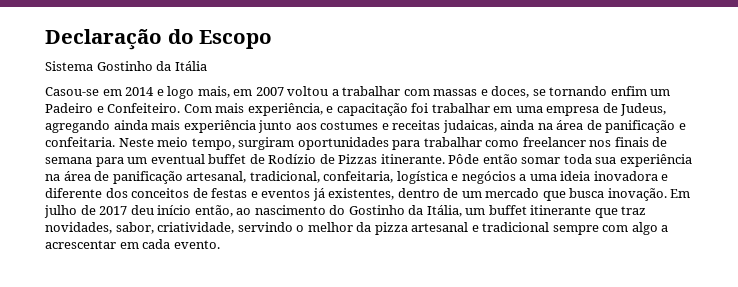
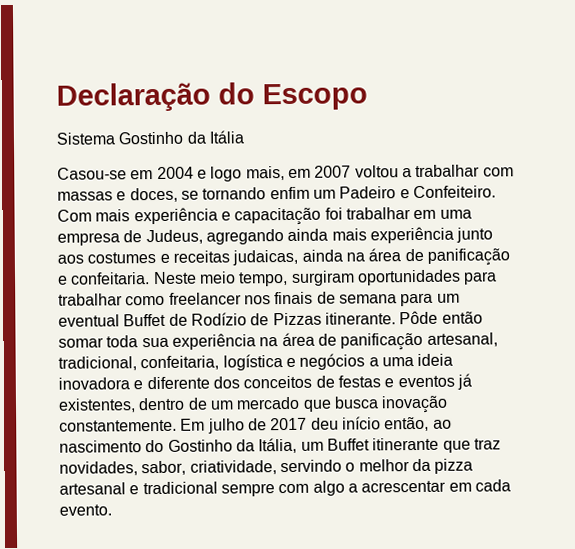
- Casou-se em 2014 e logo mais, em 2007 voltou a trabalhar com massas e doces, se tornando enfim um Padeiro e Confeiteiro.
+ Casou-se em 2004 e logo mais, em 2007 voltou a trabalhar com massas e doces, se tornando enfim um Padeiro e Confeiteiro.
- Com mais experiência, e capacitação foi trabalhar em uma empresa de Judeus, agregando ainda mais experiência junto aos costumes e receitas judaicas, ainda na área de panificação e confeitaria.
+ Com mais experiência e capacitação foi trabalhar em uma empresa de Judeus, agregando ainda mais experiência junto aos costumes e receitas judaicas, ainda na área de panificação e confeitaria.
- Neste meio tempo, surgiram oportunidades para trabalhar como freelancer nos finais de semana para um eventual buffet de Rodízio de Pizzas itinerante.
+ Neste meio tempo, surgiram oportunidades para trabalhar como freelancer nos finais de semana para um eventual Buffet de Rodízio de Pizzas itinerante.
- Pôde então somar toda sua experiência na área de panificação artesanal, tradicional, confeitaria, logística e negócios a uma ideia inovadora e diferente dos conceitos de festas e eventos já existentes, dentro de um mercado que busca inovação.
+ Pôde então somar toda sua experiência na área de panificação artesanal, tradicional, confeitaria, logística e negócios a uma ideia inovadora e diferente dos conceitos de festas e eventos já existentes, dentro de um mercado que busca inovação constantemente.
- Em julho de 2017 deu início então, ao nascimento do Gostinho da Itália, um buffet itinerante que traz novidades, sabor, criatividade, servindo o melhor da pizza artesanal e tradicional sempre com algo a acrescentar em cada evento.
+ Em julho de 2017 deu início então, ao nascimento do Gostinho da Itália, um Buffet itinerante que traz novidades, sabor, criatividade, servindo o melhor da pizza artesanal e tradicional sempre com algo a acrescentar em cada evento.

